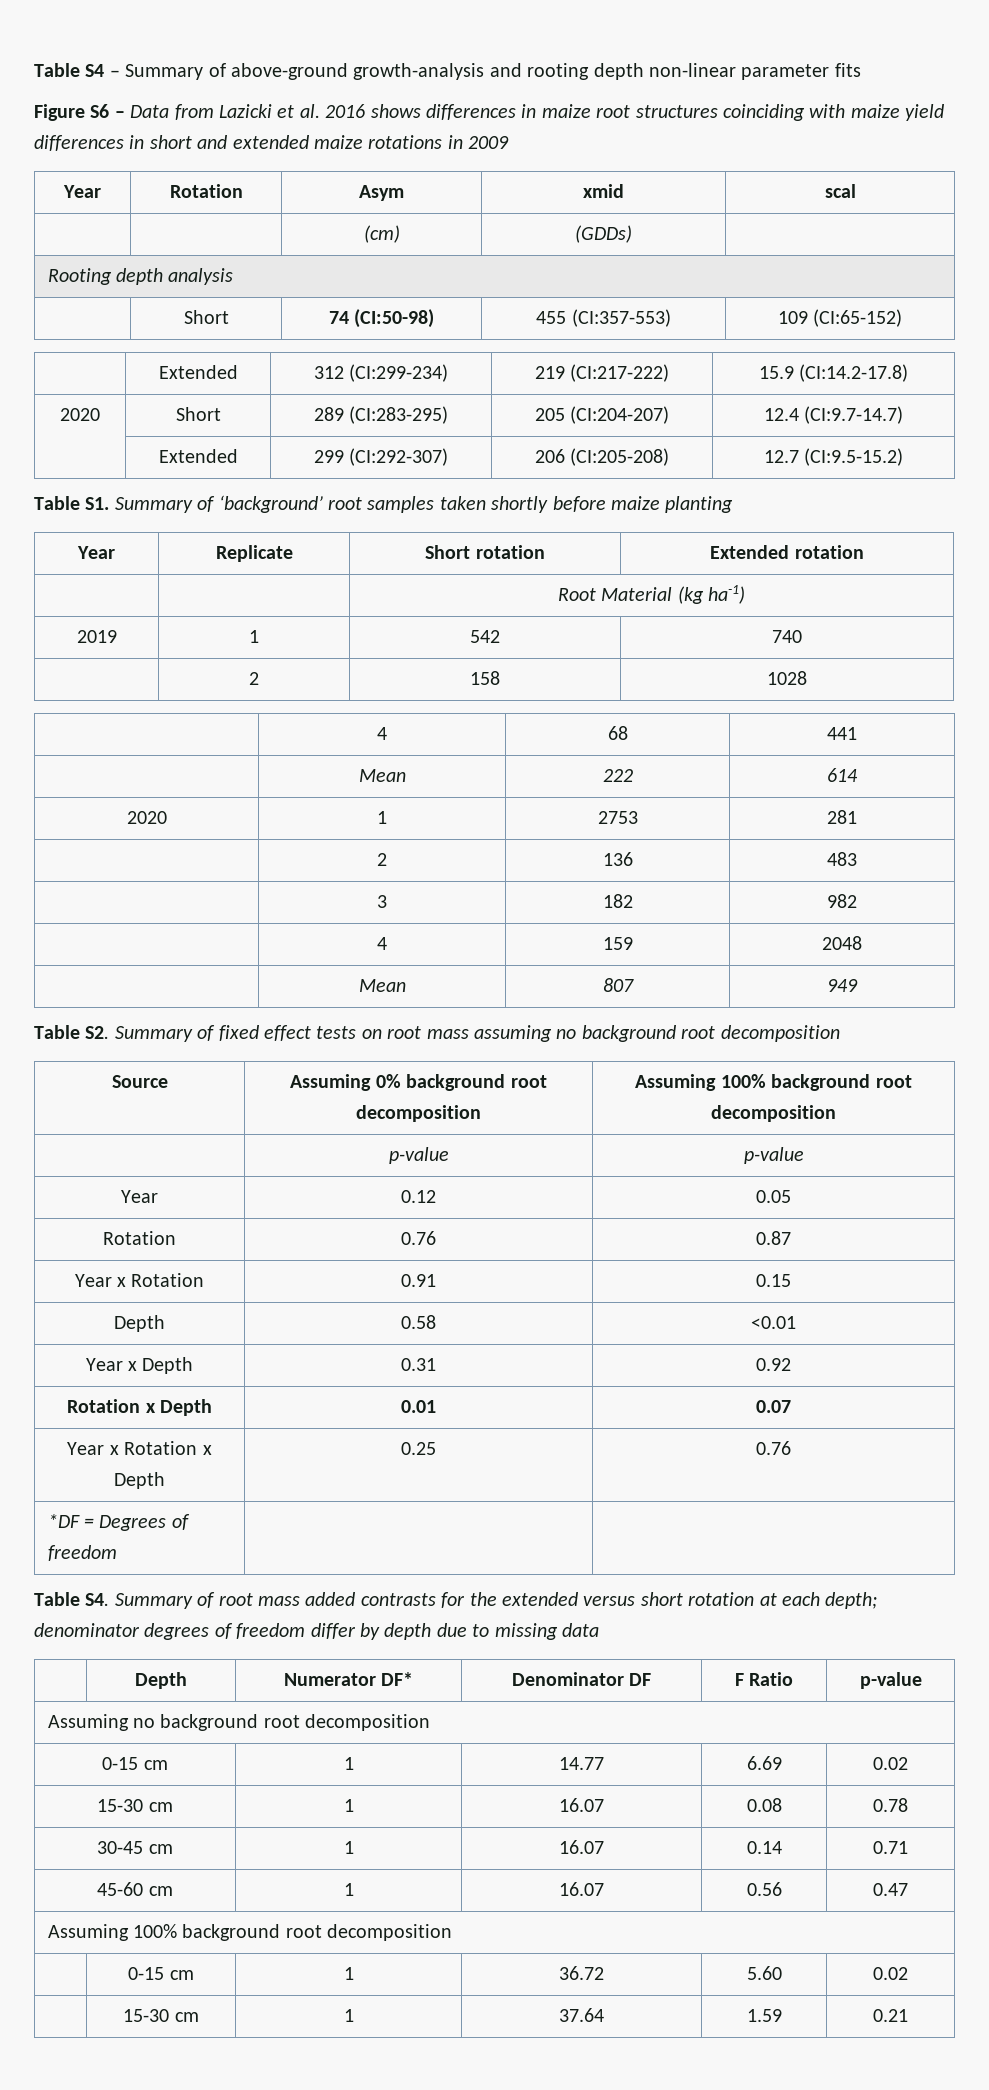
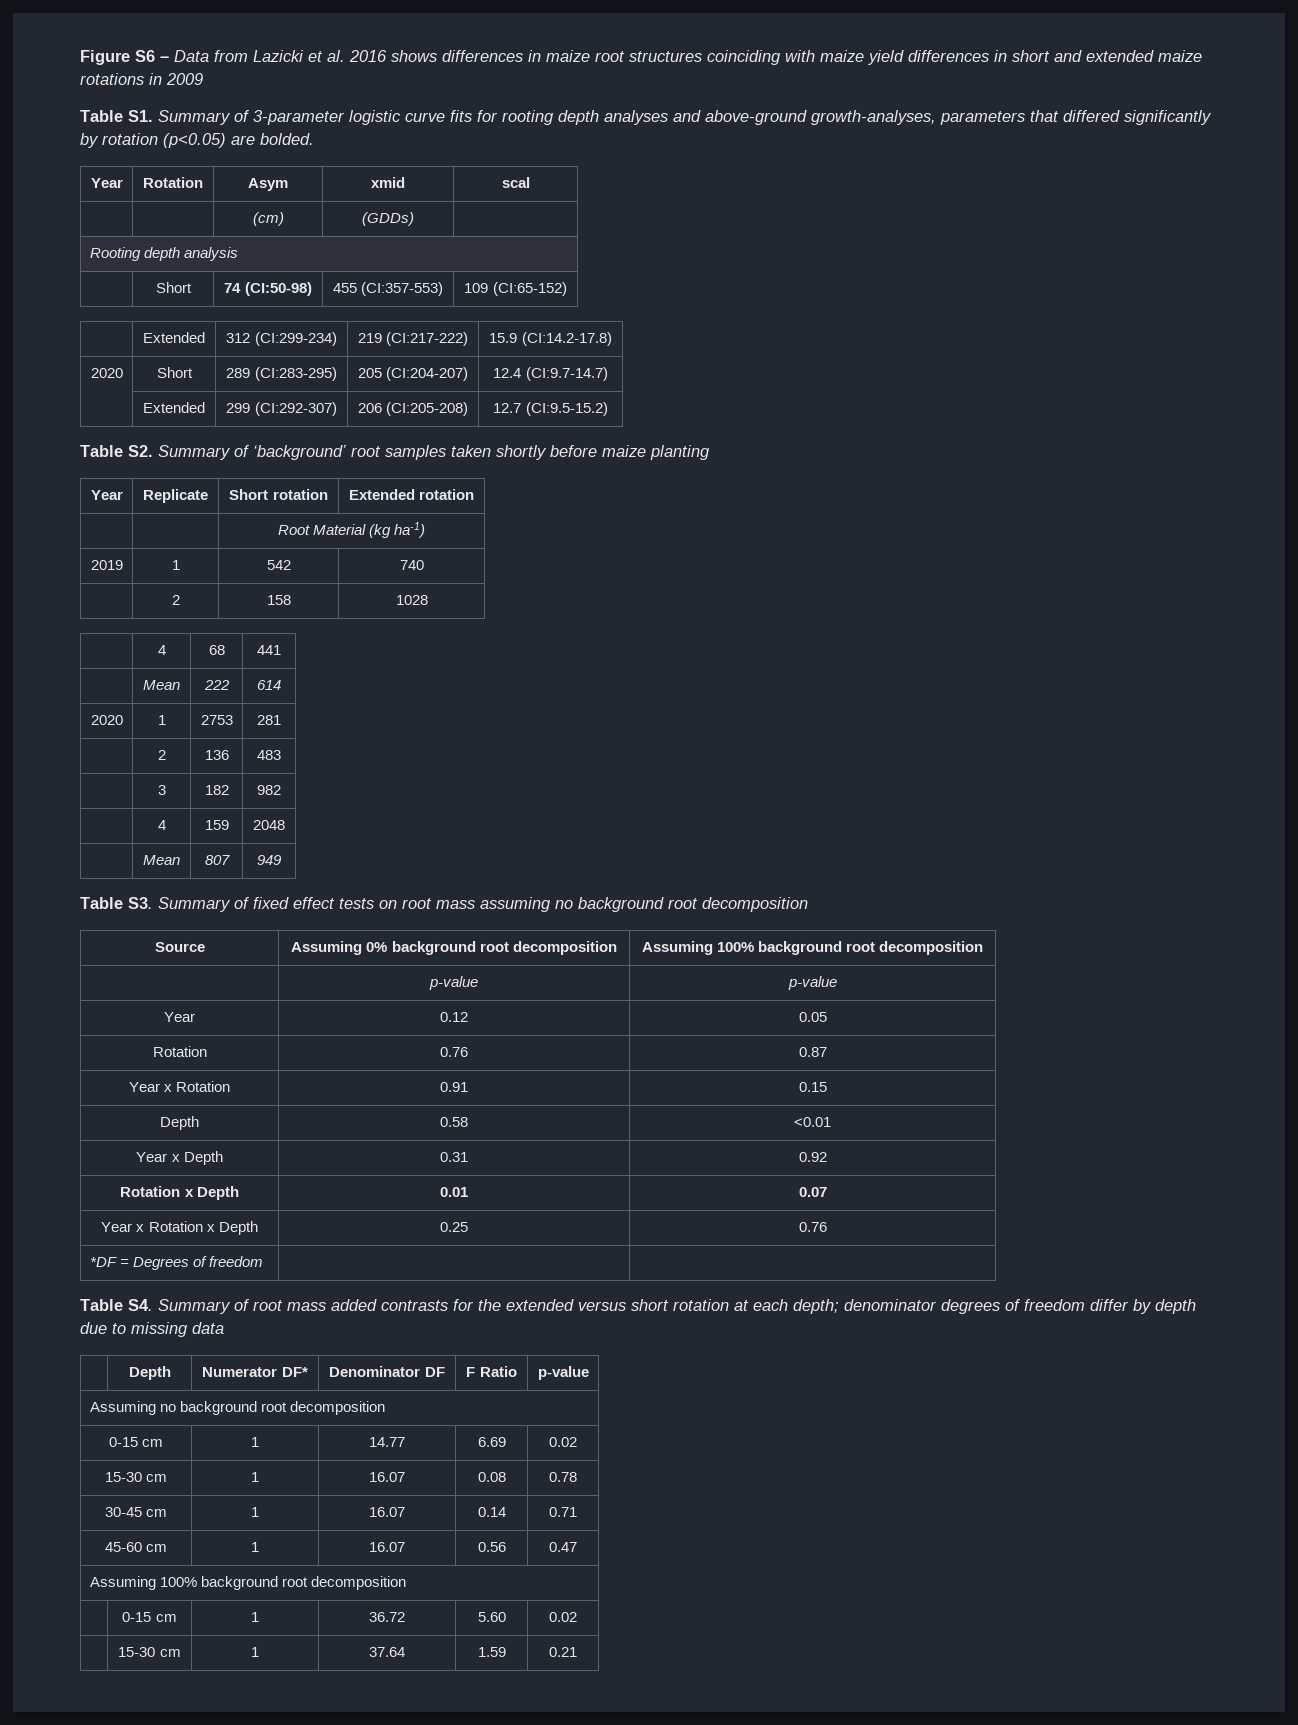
- Table S4 – Summary of above-ground growth-analysis and rooting depth non-linear parameter fits
+ Table S1. Summary of 3-parameter logistic curve fits for rooting depth analyses and above-ground growth-analyses, parameters that differed significantly by rotation (p<0.05) are bolded.
- Table S1. Summary of ‘background’ root samples taken shortly before maize planting
+ Table S2. Summary of ‘background’ root samples taken shortly before maize planting
- Table S2. Summary of fixed effect tests on root mass assuming no background root decomposition
+ Table S3. Summary of fixed effect tests on root mass assuming no background root decomposition

